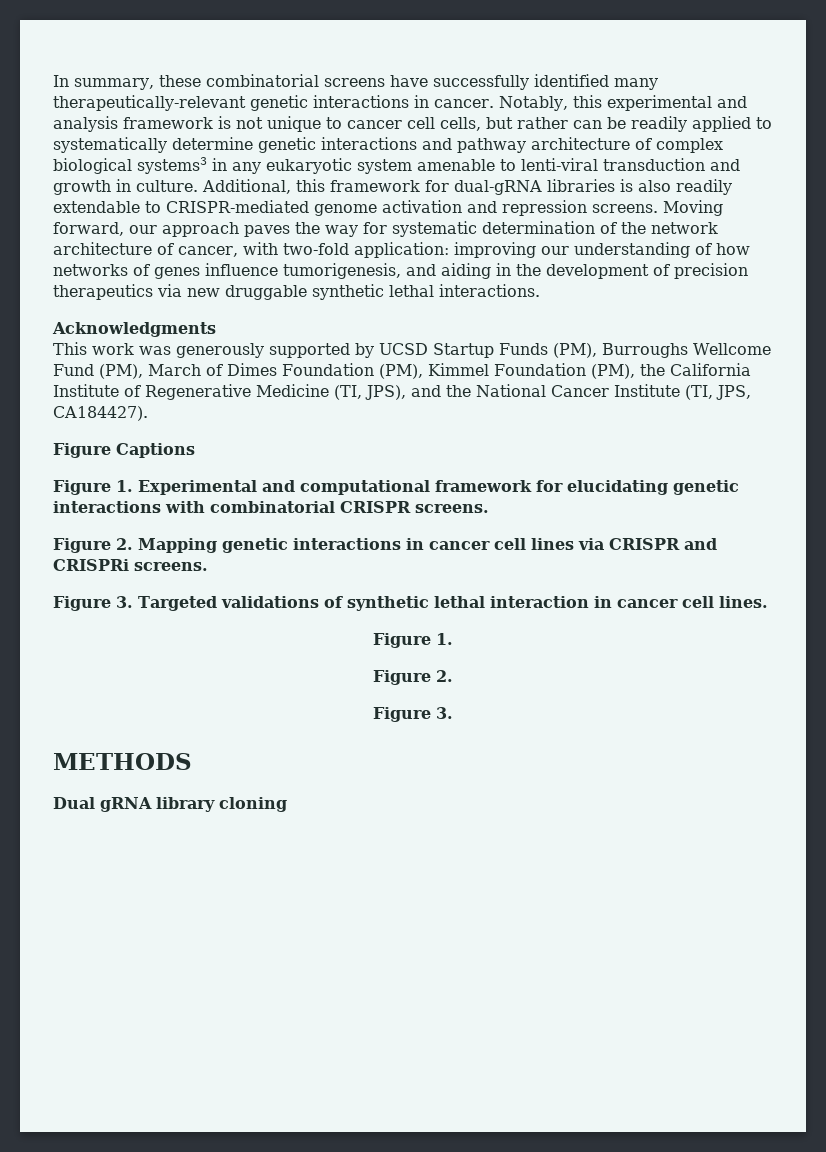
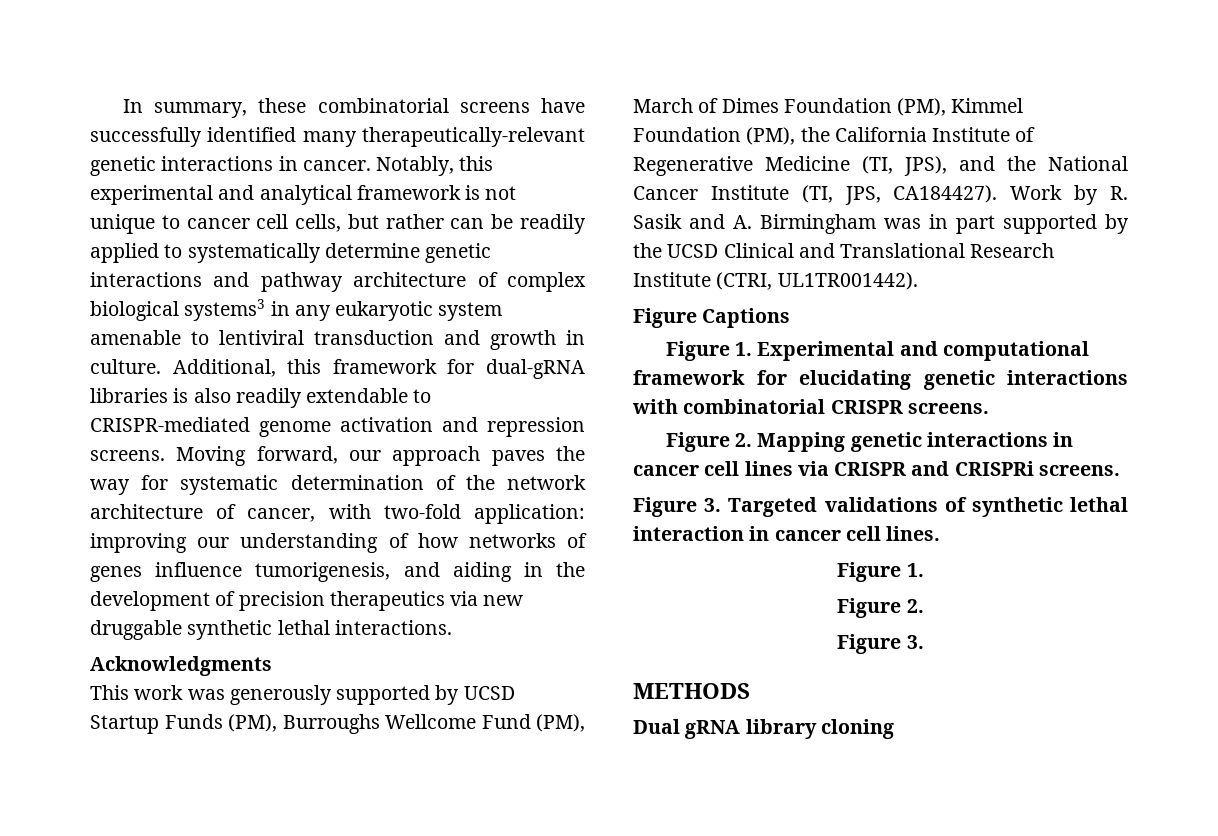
- Notably, this experimental and analysis framework is not unique to cancer cell cells, but rather can be readily applied to systematically determine genetic interactions and pathway architecture of complex biological systems3 in any eukaryotic system amenable to lenti-viral transduction and growth in culture.
+ Notably, this experimental and analytical framework is not unique to cancer cell cells, but rather can be readily applied to systematically determine genetic interactions and pathway architecture of complex biological systems3 in any eukaryotic system amenable to lentiviral transduction and growth in culture.
+ Work by R. Sasik and A. Birmingham was in part supported by the UCSD Clinical and Translational Research Institute (CTRI, UL1TR001442).

